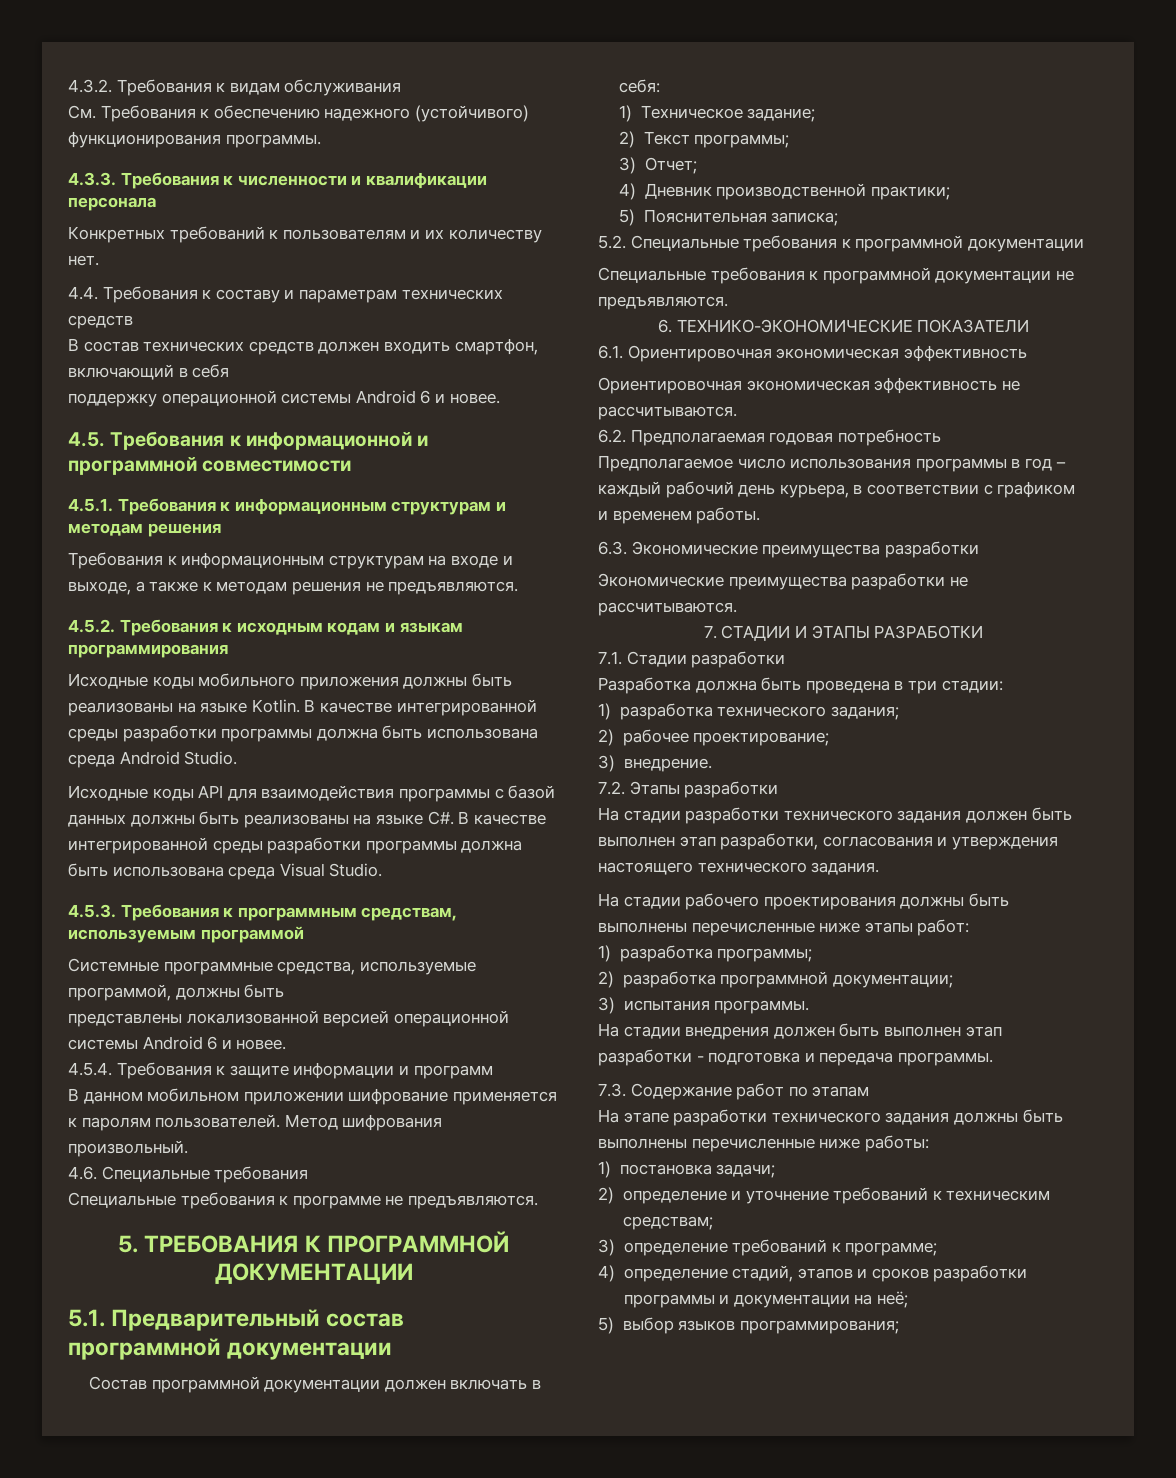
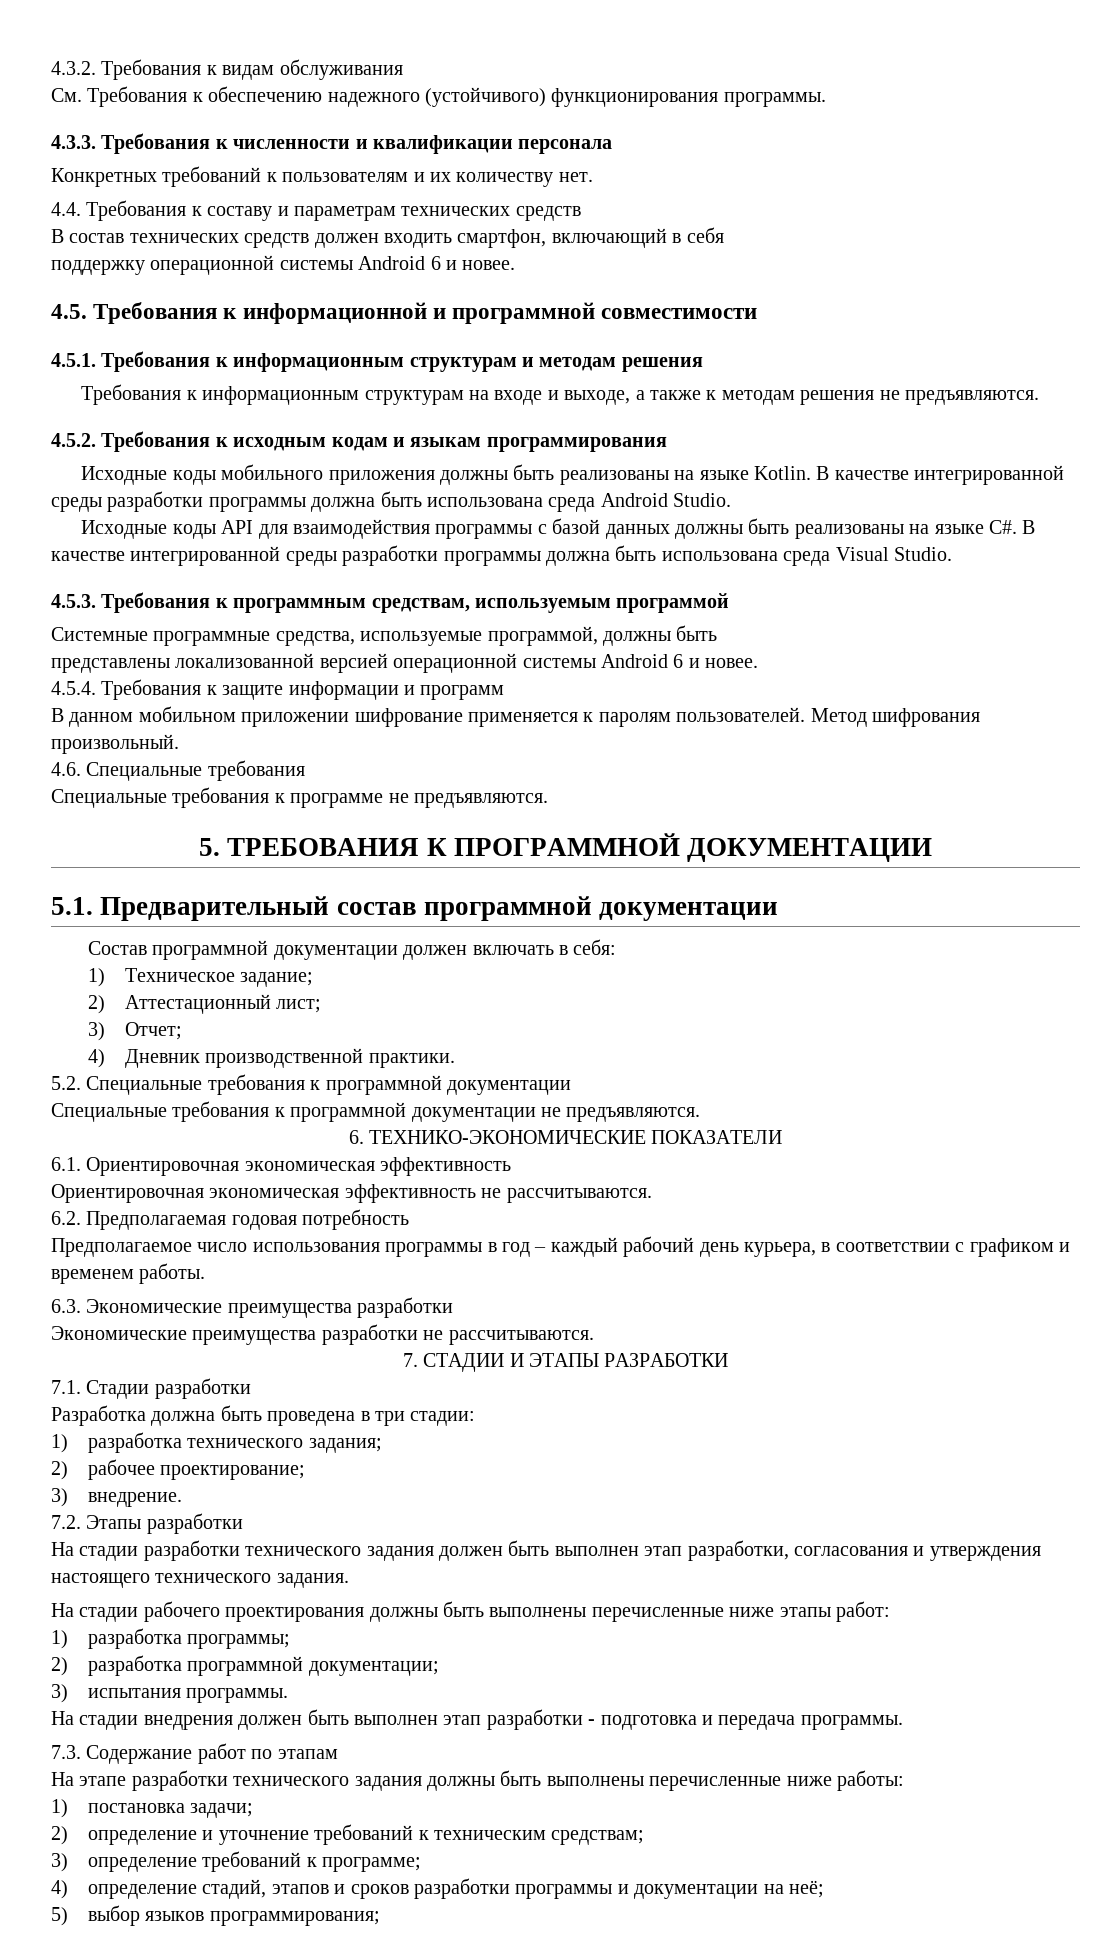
- 2) Текст программы;
+ 2) Аттестационный лист;
- 4) Дневник производственной практики;
- 5) Пояснительная записка;
+ 4) Дневник производственной практики.

